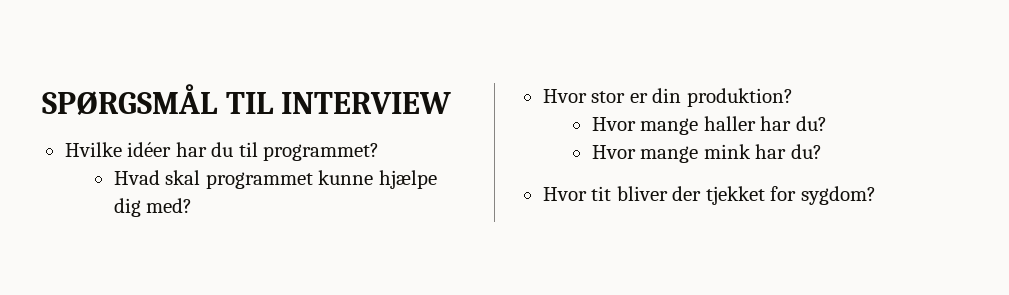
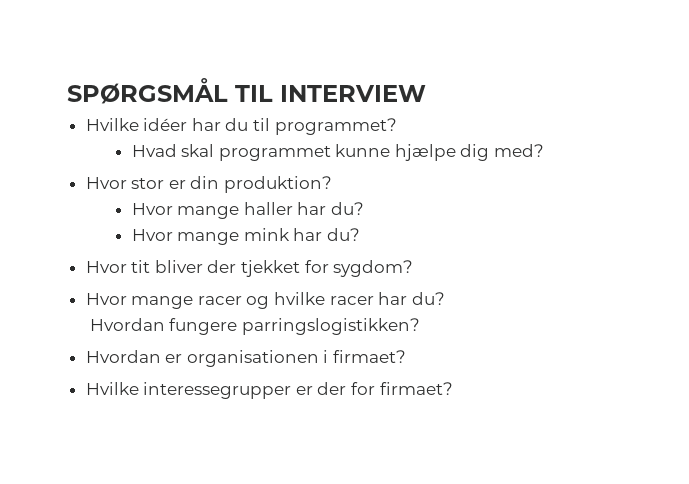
+ Hvor mange racer og hvilke racer har du?
+ Hvordan fungere parringslogistikken?
+ Hvordan er organisationen i firmaet?
+ Hvilke interessegrupper er der for firmaet?

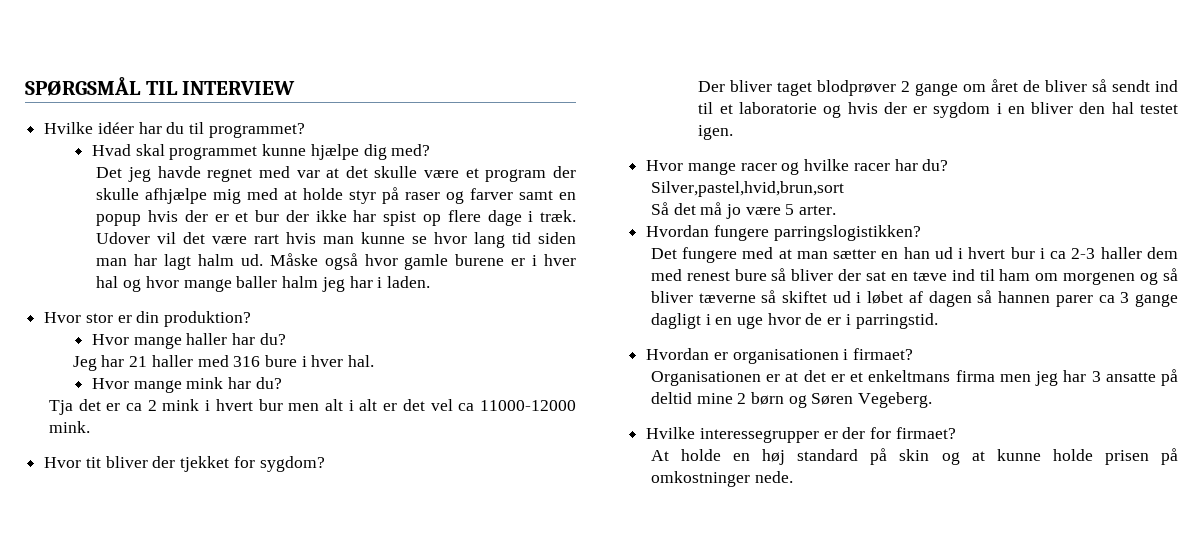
+ Det jeg havde regnet med var at det skulle være et program der skulle afhjælpe mig med at holde styr på raser og farver samt en popup hvis der er et bur der ikke har spist op flere dage i træk. Udover vil det være rart hvis man kunne se hvor lang tid siden man har lagt halm ud. Måske også hvor gamle burene er i hver hal og hvor mange baller halm jeg har i laden.
+ Jeg har 21 haller med 316 bure i hver hal.
+ Tja det er ca 2 mink i hvert bur men alt i alt er det vel ca 11000-12000 mink.
+ Der bliver taget blodprøver 2 gange om året de bliver så sendt ind til et laboratorie og hvis der er sygdom i en bliver den hal testet igen.
+ Silver,pastel,hvid,brun,sort
+ Så det må jo være 5 arter.
  Hvordan fungere parringslogistikken?
+ Det fungere med at man sætter en han ud i hvert bur i ca 2-3 haller dem med renest bure så bliver der sat en tæve ind til ham om morgenen og så bliver tæverne så skiftet ud i løbet af dagen så hannen parer ca 3 gange dagligt i en uge hvor de er i parringstid.
+ Organisationen er at det er et enkeltmans firma men jeg har 3 ansatte på deltid mine 2 børn og Søren Vegeberg.
+ At holde en høj standard på skin og at kunne holde prisen på omkostninger nede.

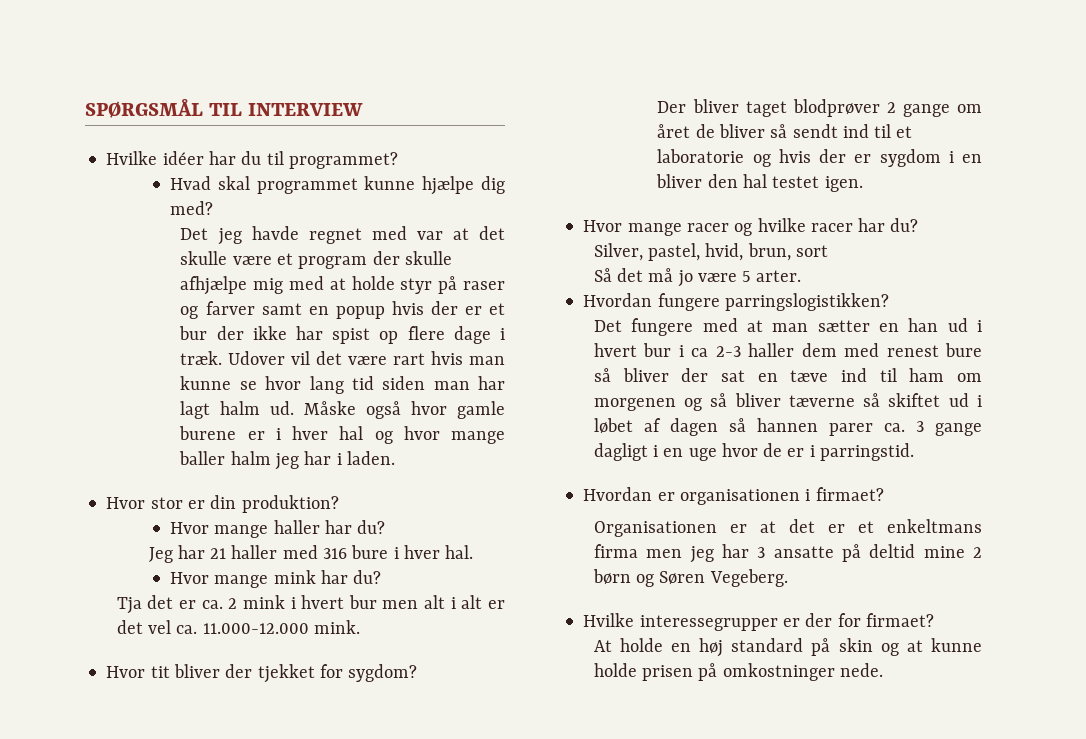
- Tja det er ca 2 mink i hvert bur men alt i alt er det vel ca 11000-12000 mink.
+ Tja det er ca. 2 mink i hvert bur men alt i alt er det vel ca. 11.000-12.000 mink.
- Silver,pastel,hvid,brun,sort
+ Silver, pastel, hvid, brun, sort
- Det fungere med at man sætter en han ud i hvert bur i ca 2-3 haller dem med renest bure så bliver der sat en tæve ind til ham om morgenen og så bliver tæverne så skiftet ud i løbet af dagen så hannen parer ca 3 gange dagligt i en uge hvor de er i parringstid.
+ Det fungere med at man sætter en han ud i hvert bur i ca 2-3 haller dem med renest bure så bliver der sat en tæve ind til ham om morgenen og så bliver tæverne så skiftet ud i løbet af dagen så hannen parer ca. 3 gange dagligt i en uge hvor de er i parringstid.

